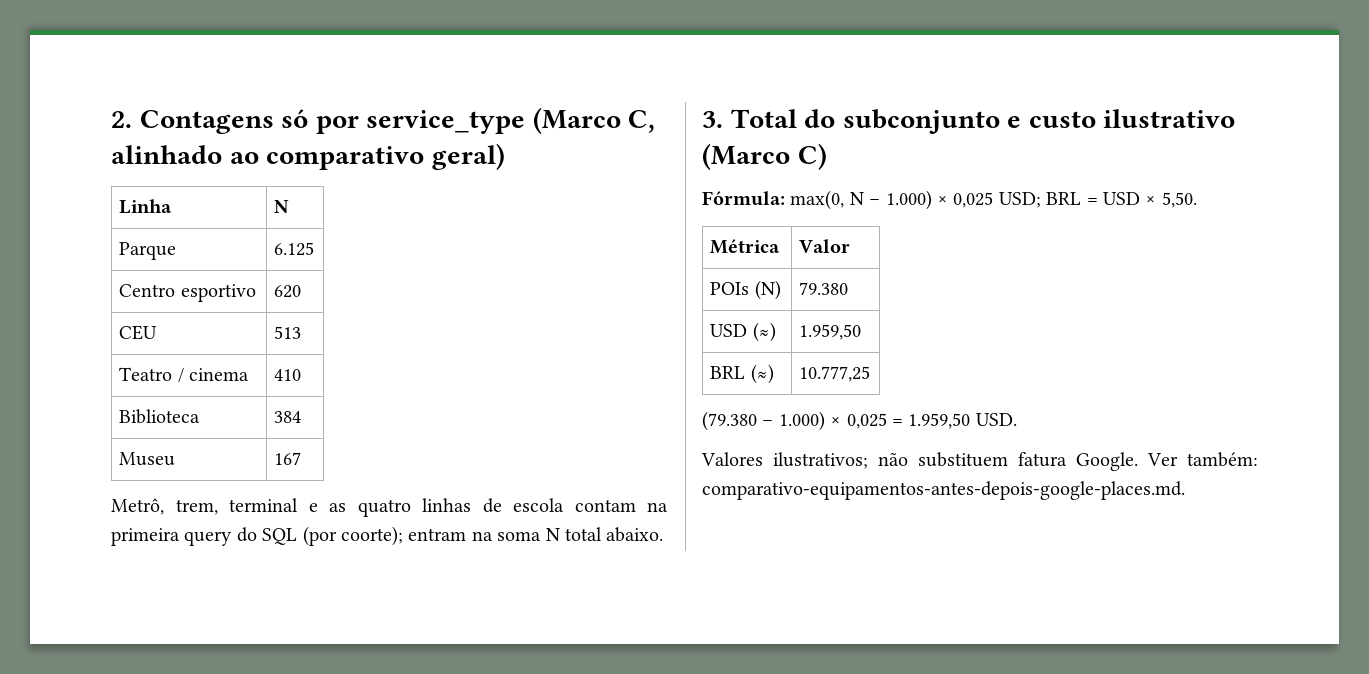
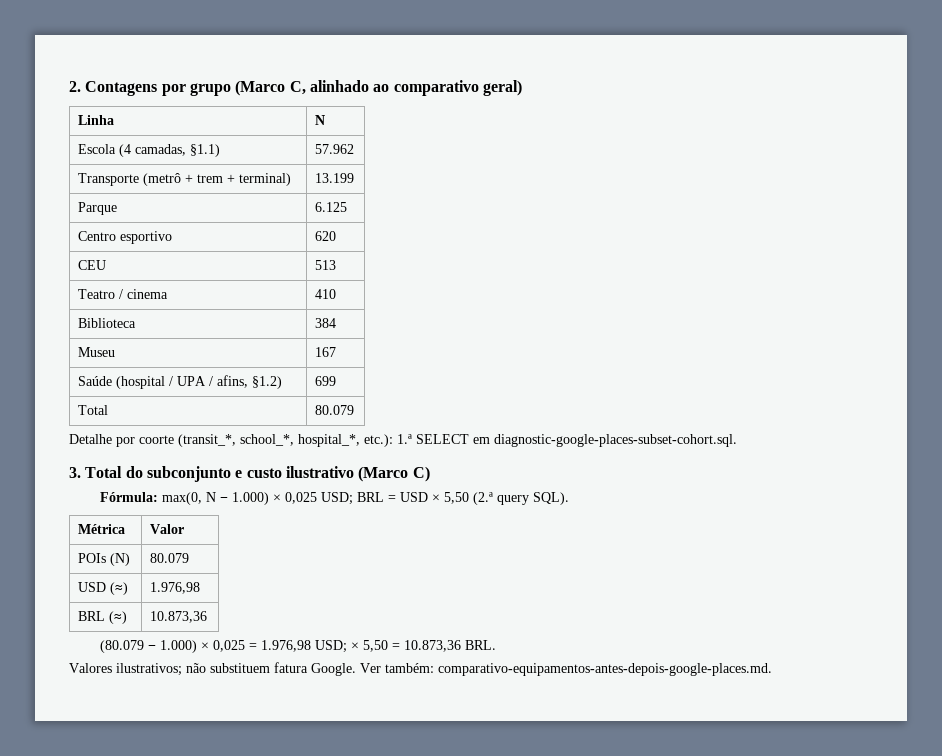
- 2. Contagens só por service_type (Marco C, alinhado ao comparativo geral)
+ 2. Contagens por grupo (Marco C, alinhado ao comparativo geral)
+ Escola (4 camadas, §1.1) | 57.962
+ Transporte (metrô + trem + terminal) | 13.199
- Metrô, trem, terminal e as quatro linhas de escola contam na primeira query do SQL (por coorte); entram na soma N total abaixo.
+ Saúde (hospital / UPA / afins, §1.2) | 699
+ Total | 80.079
+ Detalhe por coorte (transit_*, school_*, hospital_*, etc.): 1.ª SELECT em diagnostic-google-places-subset-cohort.sql.
- Fórmula: max(0, N − 1.000) × 0,025 USD; BRL = USD × 5,50.
+ Fórmula: max(0, N − 1.000) × 0,025 USD; BRL = USD × 5,50 (2.ª query SQL).
- POIs (N) | 79.380
+ POIs (N) | 80.079
- USD (≈) | 1.959,50
+ USD (≈) | 1.976,98
- BRL (≈) | 10.777,25
- (79.380 − 1.000) × 0,025 = 1.959,50 USD.
+ BRL (≈) | 10.873,36
+ (80.079 − 1.000) × 0,025 = 1.976,98 USD; × 5,50 = 10.873,36 BRL.

